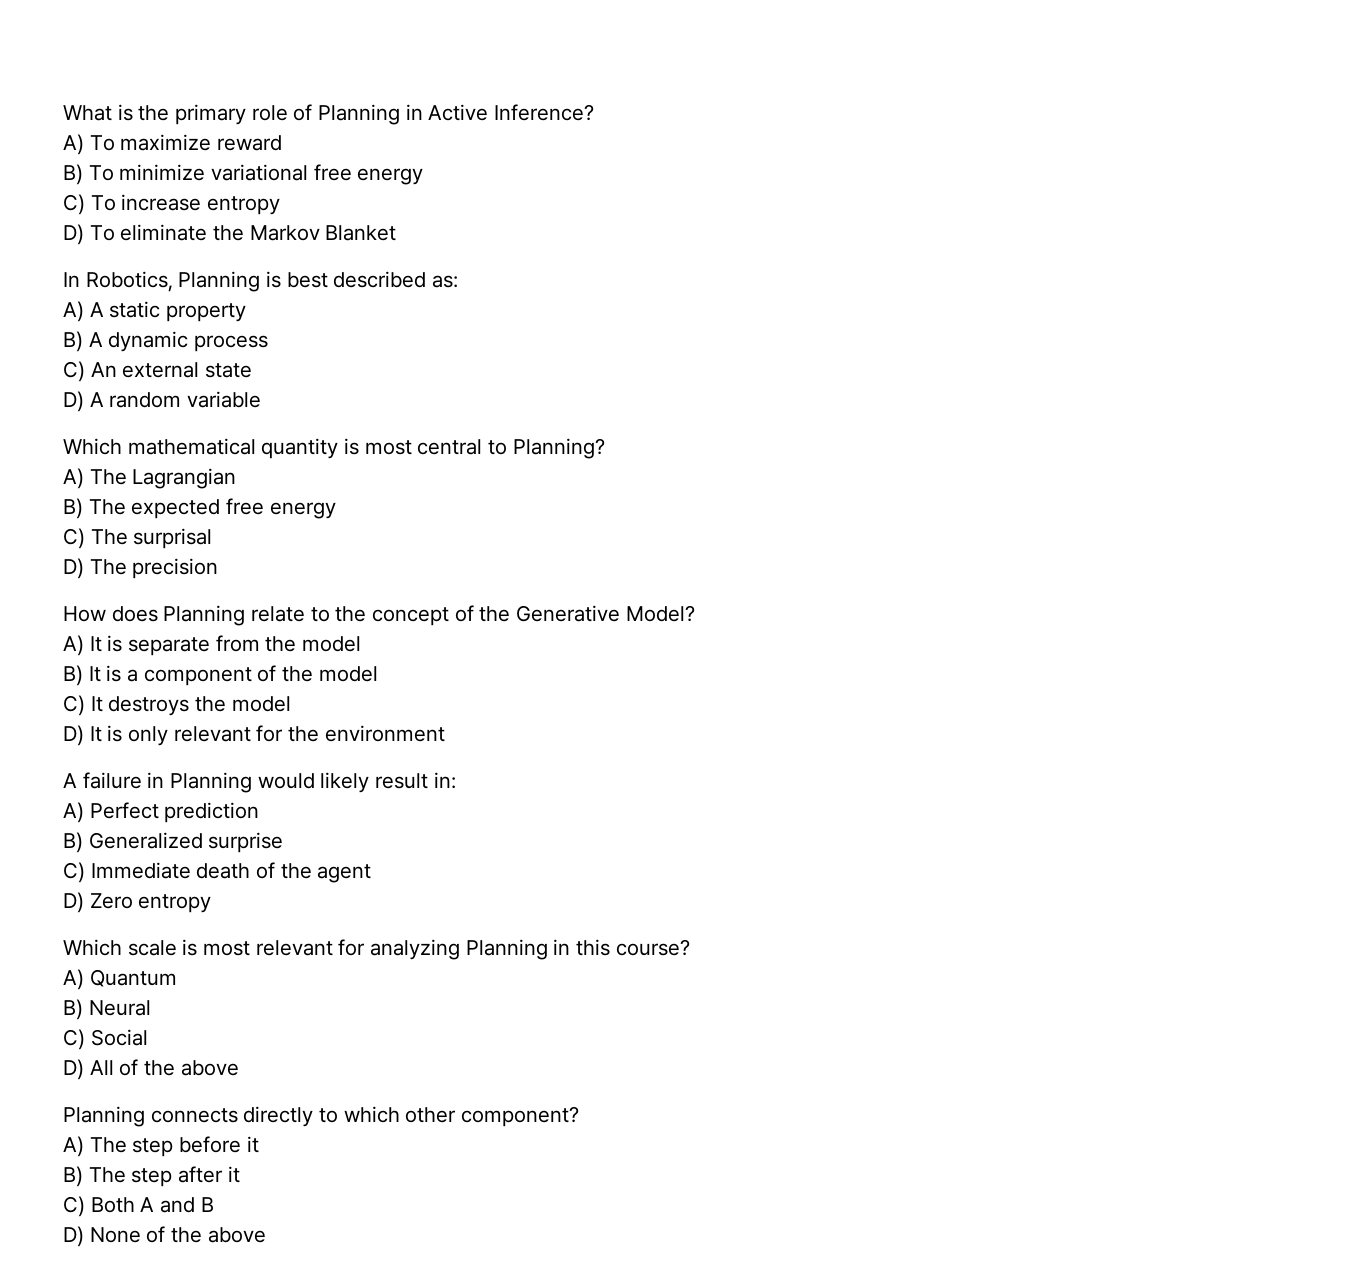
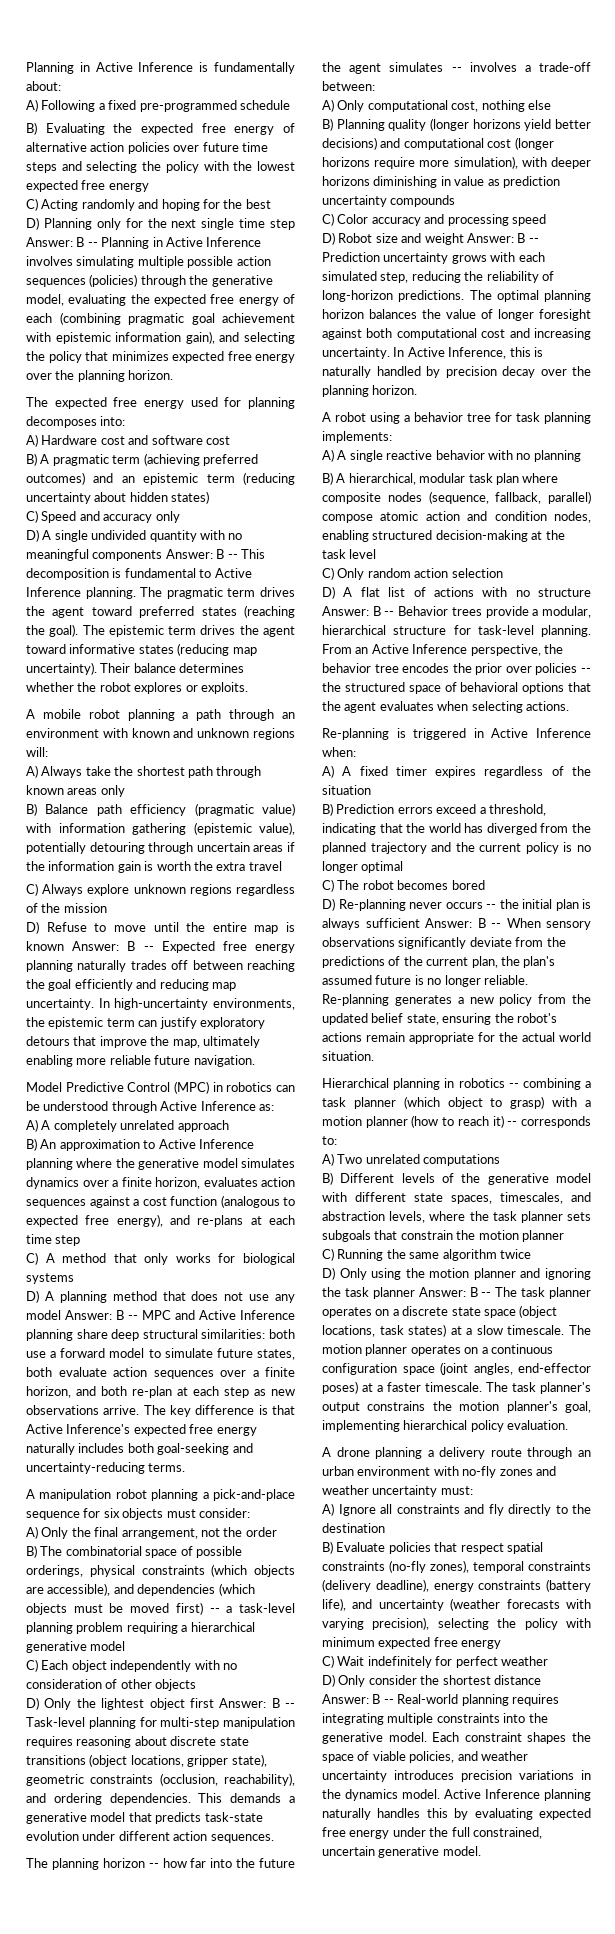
- What is the primary role of Planning in Active Inference?
- A) To maximize reward
- B) To minimize variational free energy
- C) To increase entropy
- D) To eliminate the Markov Blanket
- In Robotics, Planning is best described as:
- A) A static property
- B) A dynamic process
- C) An external state
- D) A random variable
- Which mathematical quantity is most central to Planning?
- A) The Lagrangian
- B) The expected free energy
- C) The surprisal
- D) The precision
- How does Planning relate to the concept of the Generative Model?
- A) It is separate from the model
- B) It is a component of the model
- C) It destroys the model
- D) It is only relevant for the environment
- A failure in Planning would likely result in:
- A) Perfect prediction
- B) Generalized surprise
- C) Immediate death of the agent
- D) Zero entropy
- Which scale is most relevant for analyzing Planning in this course?
- A) Quantum
- B) Neural
- C) Social
- D) All of the above
- Planning connects directly to which other component?
- A) The step before it
- B) The step after it
- C) Both A and B
- D) None of the above
+ Planning in Active Inference is fundamentally about:
+ A) Following a fixed pre-programmed schedule
+ B) Evaluating the expected free energy of alternative action policies over future time steps and selecting the policy with the lowest expected free energy
+ C) Acting randomly and hoping for the best
+ D) Planning only for the next single time step Answer: B -- Planning in Active Inference involves simulating multiple possible action sequences (policies) through the generative model, evaluating the expected free energy of each (combining pragmatic goal achievement with epistemic information gain), and selecting the policy that minimizes expected free energy over the planning horizon.
+ The expected free energy used for planning decomposes into:
+ A) Hardware cost and software cost
+ B) A pragmatic term (achieving preferred outcomes) and an epistemic term (reducing uncertainty about hidden states)
+ C) Speed and accuracy only
+ D) A single undivided quantity with no meaningful components Answer: B -- This decomposition is fundamental to Active Inference planning. The pragmatic term drives the agent toward preferred states (reaching the goal). The epistemic term drives the agent toward informative states (reducing map uncertainty). Their balance determines whether the robot explores or exploits.
+ A mobile robot planning a path through an environment with known and unknown regions will:
+ A) Always take the shortest path through known areas only
+ B) Balance path efficiency (pragmatic value) with information gathering (epistemic value), potentially detouring through uncertain areas if the information gain is worth the extra travel
+ C) Always explore unknown regions regardless of the mission
+ D) Refuse to move until the entire map is known Answer: B -- Expected free energy planning naturally trades off between reaching the goal efficiently and reducing map uncertainty. In high-uncertainty environments, the epistemic term can justify exploratory detours that improve the map, ultimately enabling more reliable future navigation.
+ Model Predictive Control (MPC) in robotics can be understood through Active Inference as:
+ A) A completely unrelated approach
+ B) An approximation to Active Inference planning where the generative model simulates dynamics over a finite horizon, evaluates action sequences against a cost function (analogous to expected free energy), and re-plans at each time step
+ C) A method that only works for biological systems
+ D) A planning method that does not use any model Answer: B -- MPC and Active Inference planning share deep structural similarities: both use a forward model to simulate future states, both evaluate action sequences over a finite horizon, and both re-plan at each step as new observations arrive. The key difference is that Active Inference's expected free energy naturally includes both goal-seeking and uncertainty-reducing terms.
+ A manipulation robot planning a pick-and-place sequence for six objects must consider:
+ A) Only the final arrangement, not the order
+ B) The combinatorial space of possible orderings, physical constraints (which objects are accessible), and dependencies (which objects must be moved first) -- a task-level planning problem requiring a hierarchical generative model
+ C) Each object independently with no consideration of other objects
+ D) Only the lightest object first Answer: B -- Task-level planning for multi-step manipulation requires reasoning about discrete state transitions (object locations, gripper state), geometric constraints (occlusion, reachability), and ordering dependencies. This demands a generative model that predicts task-state evolution under different action sequences.
+ The planning horizon -- how far into the future the agent simulates -- involves a trade-off between:
+ A) Only computational cost, nothing else
+ B) Planning quality (longer horizons yield better decisions) and computational cost (longer horizons require more simulation), with deeper horizons diminishing in value as prediction uncertainty compounds
+ C) Color accuracy and processing speed
+ D) Robot size and weight Answer: B -- Prediction uncertainty grows with each simulated step, reducing the reliability of long-horizon predictions. The optimal planning horizon balances the value of longer foresight against both computational cost and increasing uncertainty. In Active Inference, this is naturally handled by precision decay over the planning horizon.
+ A robot using a behavior tree for task planning implements:
+ A) A single reactive behavior with no planning
+ B) A hierarchical, modular task plan where composite nodes (sequence, fallback, parallel) compose atomic action and condition nodes, enabling structured decision-making at the task level
+ C) Only random action selection
+ D) A flat list of actions with no structure Answer: B -- Behavior trees provide a modular, hierarchical structure for task-level planning. From an Active Inference perspective, the behavior tree encodes the prior over policies -- the structured space of behavioral options that the agent evaluates when selecting actions.
+ Re-planning is triggered in Active Inference when:
+ A) A fixed timer expires regardless of the situation
+ B) Prediction errors exceed a threshold, indicating that the world has diverged from the planned trajectory and the current policy is no longer optimal
+ C) The robot becomes bored
+ D) Re-planning never occurs -- the initial plan is always sufficient Answer: B -- When sensory observations significantly deviate from the predictions of the current plan, the plan's assumed future is no longer reliable. Re-planning generates a new policy from the updated belief state, ensuring the robot's actions remain appropriate for the actual world situation.
+ Hierarchical planning in robotics -- combining a task planner (which object to grasp) with a motion planner (how to reach it) -- corresponds to:
+ A) Two unrelated computations
+ B) Different levels of the generative model with different state spaces, timescales, and abstraction levels, where the task planner sets subgoals that constrain the motion planner
+ C) Running the same algorithm twice
+ D) Only using the motion planner and ignoring the task planner Answer: B -- The task planner operates on a discrete state space (object locations, task states) at a slow timescale. The motion planner operates on a continuous configuration space (joint angles, end-effector poses) at a faster timescale. The task planner's output constrains the motion planner's goal, implementing hierarchical policy evaluation.
+ A drone planning a delivery route through an urban environment with no-fly zones and weather uncertainty must:
+ A) Ignore all constraints and fly directly to the destination
+ B) Evaluate policies that respect spatial constraints (no-fly zones), temporal constraints (delivery deadline), energy constraints (battery life), and uncertainty (weather forecasts with varying precision), selecting the policy with minimum expected free energy
+ C) Wait indefinitely for perfect weather
+ D) Only consider the shortest distance Answer: B -- Real-world planning requires integrating multiple constraints into the generative model. Each constraint shapes the space of viable policies, and weather uncertainty introduces precision variations in the dynamics model. Active Inference planning naturally handles this by evaluating expected free energy under the full constrained, uncertain generative model.

